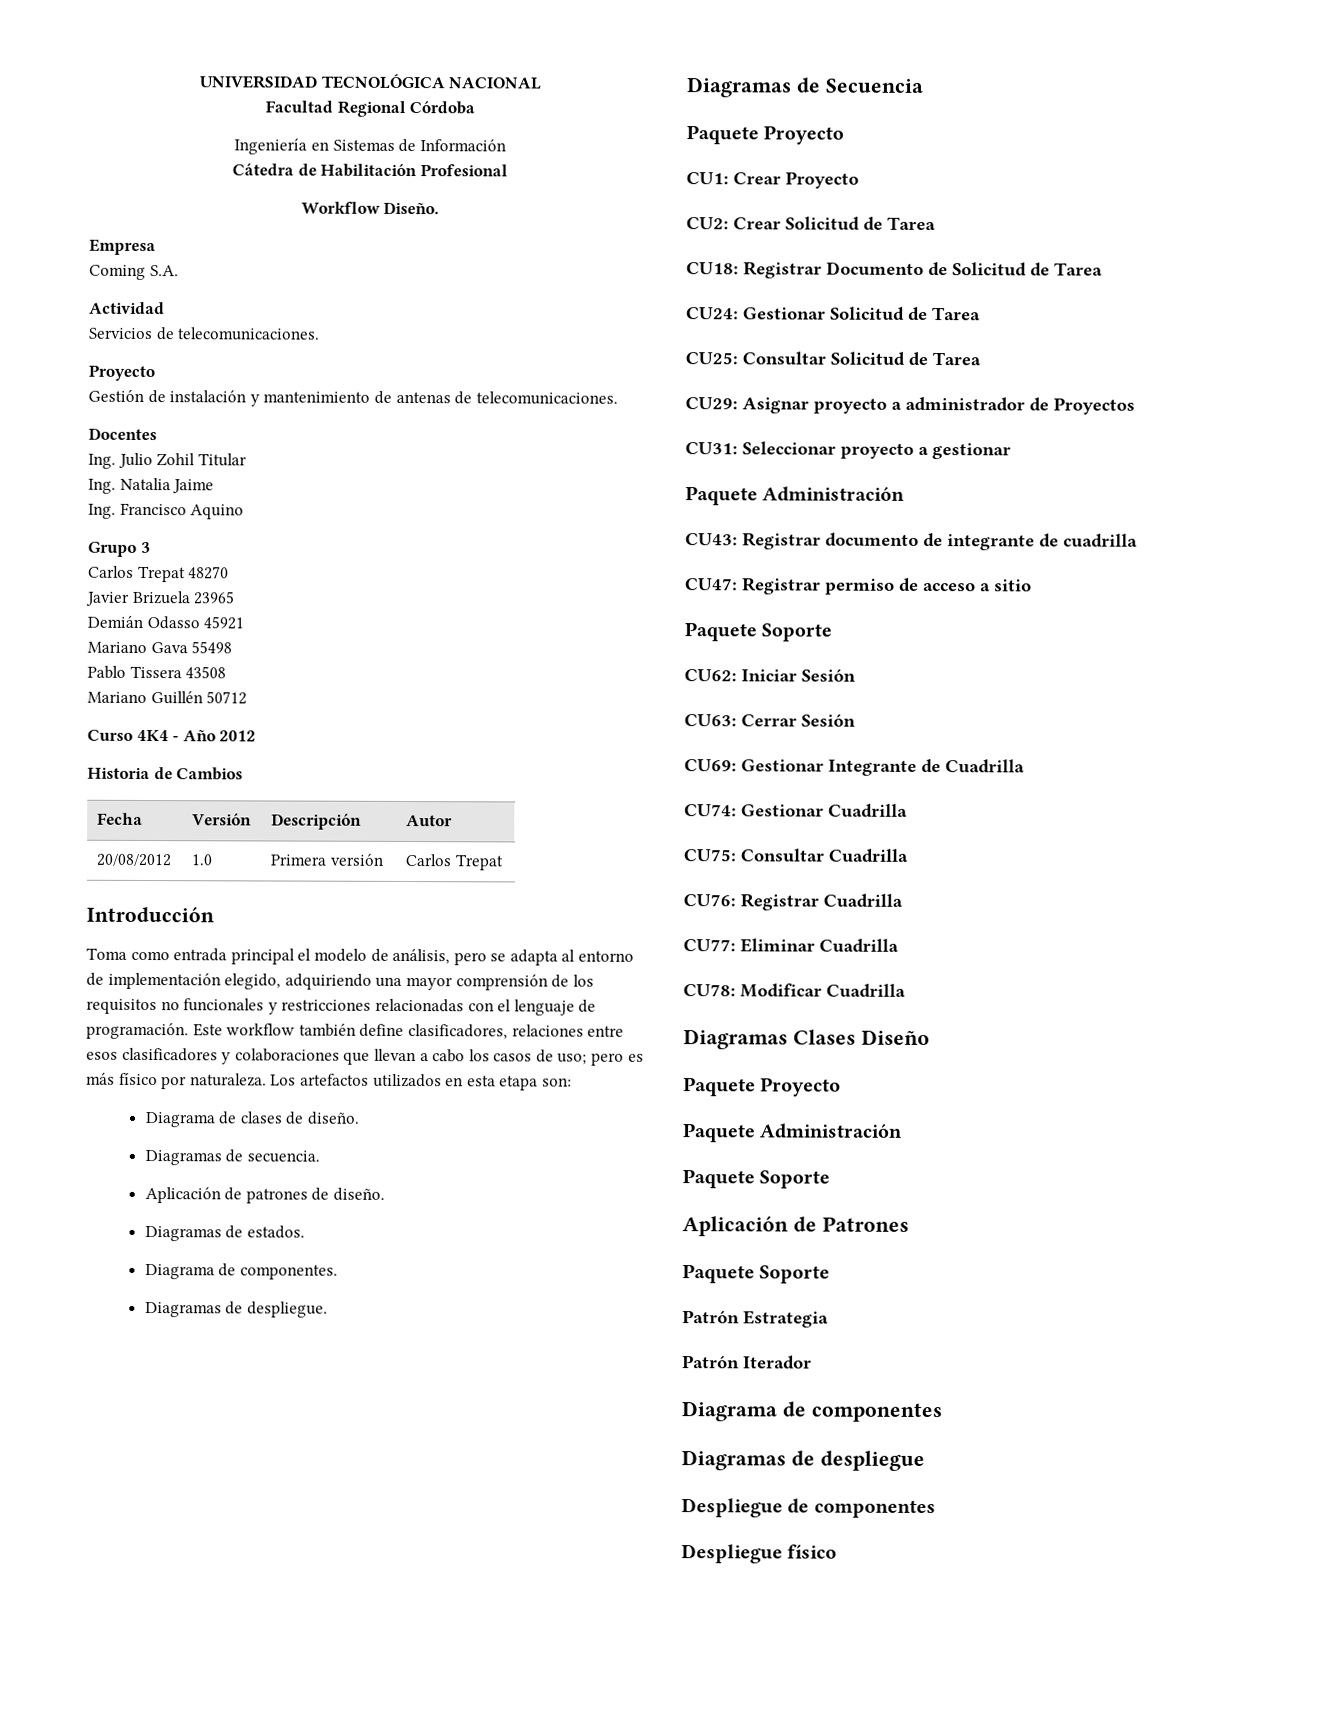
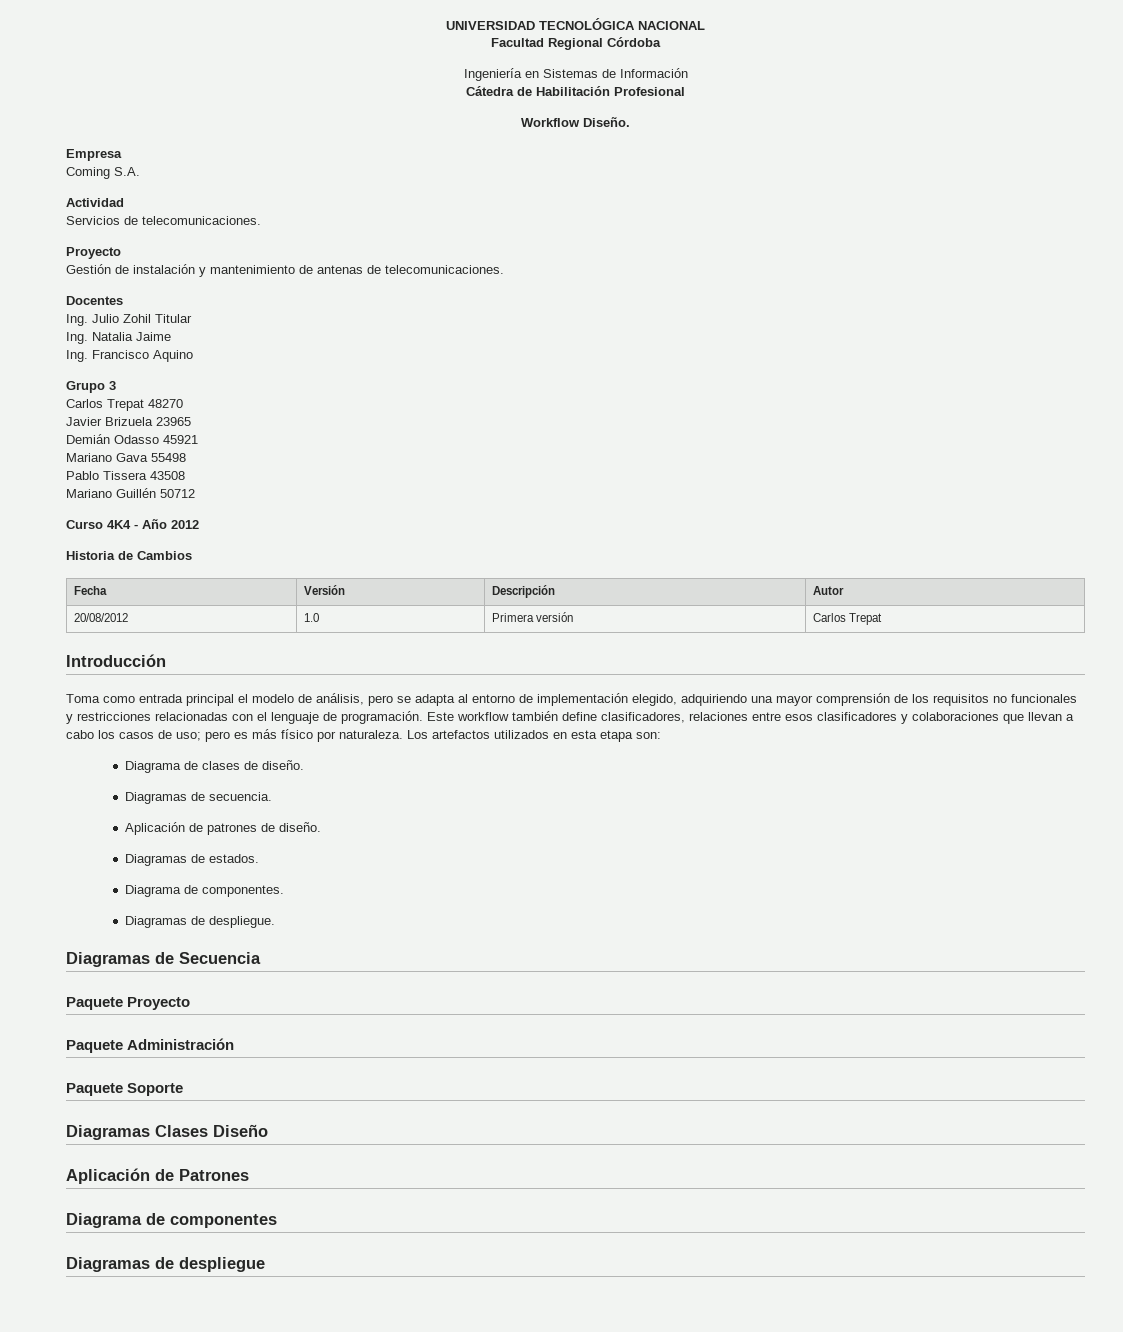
- CU1: Crear Proyecto
- CU2: Crear Solicitud de Tarea
- CU18: Registrar Documento de Solicitud de Tarea
- CU24: Gestionar Solicitud de Tarea
- CU25: Consultar Solicitud de Tarea
- CU29: Asignar proyecto a administrador de Proyectos
- CU31: Seleccionar proyecto a gestionar
- Paquete Administración
- CU43: Registrar documento de integrante de cuadrilla
- CU47: Registrar permiso de acceso a sitio
- Paquete Soporte
- CU62: Iniciar Sesión
- CU63: Cerrar Sesión
- CU69: Gestionar Integrante de Cuadrilla
- CU74: Gestionar Cuadrilla
- CU75: Consultar Cuadrilla
- CU76: Registrar Cuadrilla
- CU77: Eliminar Cuadrilla
- CU78: Modificar Cuadrilla
- Diagramas Clases Diseño
- Paquete Proyecto
+ Diagramas Clases Diseño
  Aplicación de Patrones
- Paquete Soporte
- Patrón Estrategia
- Patrón Iterador
- Despliegue de componentes
- Despliegue físico

